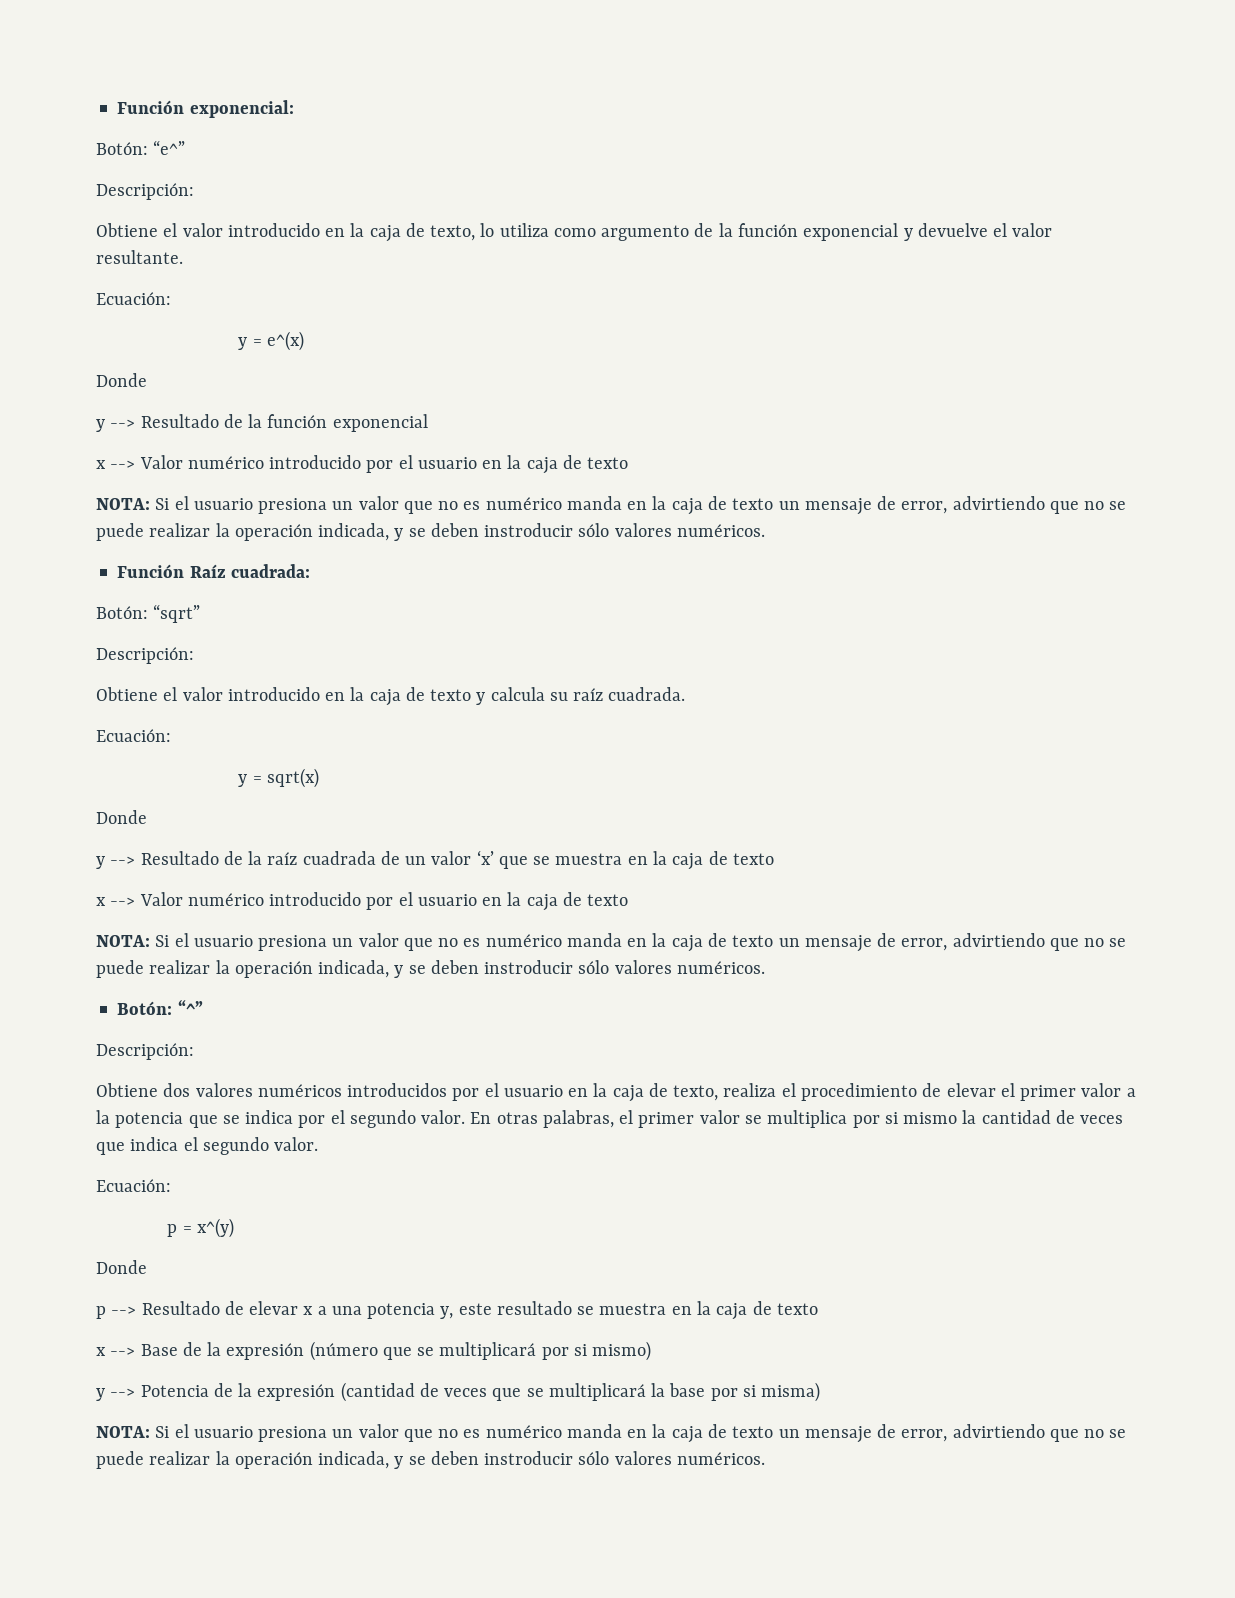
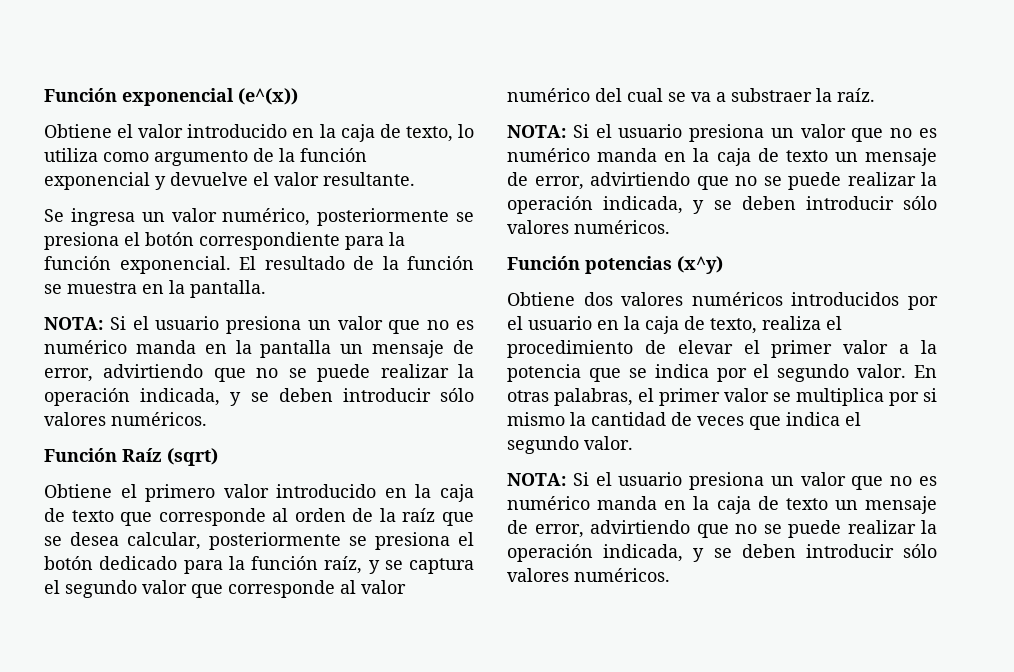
- Función exponencial:
- Botón: “e^”
- Descripción:
+ Función exponencial (e^(x))
  Obtiene el valor introducido en la caja de texto, lo utiliza como argumento de la función exponencial y devuelve el valor resultante.
- Ecuación:
- y = e^(x)
- Donde
- y --> Resultado de la función exponencial
- x --> Valor numérico introducido por el usuario en la caja de texto
- NOTA: Si el usuario presiona un valor que no es numérico manda en la caja de texto un mensaje de error, advirtiendo que no se puede realizar la operación indicada, y se deben instroducir sólo valores numéricos.
- Función Raíz cuadrada:
- Botón: “sqrt”
- Descripción:
- Obtiene el valor introducido en la caja de texto y calcula su raíz cuadrada.
- Ecuación:
- y = sqrt(x)
- Donde
- y --> Resultado de la raíz cuadrada de un valor ‘x’ que se muestra en la caja de texto
- x --> Valor numérico introducido por el usuario en la caja de texto
- NOTA: Si el usuario presiona un valor que no es numérico manda en la caja de texto un mensaje de error, advirtiendo que no se puede realizar la operación indicada, y se deben instroducir sólo valores numéricos.
- Botón: “^”
- Descripción:
+ Se ingresa un valor numérico, posteriormente se presiona el botón correspondiente para la función exponencial. El resultado de la función se muestra en la pantalla.
+ NOTA: Si el usuario presiona un valor que no es numérico manda en la pantalla un mensaje de error, advirtiendo que no se puede realizar la operación indicada, y se deben introducir sólo valores numéricos.
+ Función Raíz (sqrt)
+ Obtiene el primero valor introducido en la caja de texto que corresponde al orden de la raíz que se desea calcular, posteriormente se presiona el botón dedicado para la función raíz, y se captura el segundo valor que corresponde al valor numérico del cual se va a substraer la raíz.
+ NOTA: Si el usuario presiona un valor que no es numérico manda en la caja de texto un mensaje de error, advirtiendo que no se puede realizar la operación indicada, y se deben introducir sólo valores numéricos.
+ Función potencias (x^y)
  En otras palabras, el primer valor se multiplica por si mismo la cantidad de veces que indica el segundo valor.
- Ecuación:
- p = x^(y)
- Donde
- p --> Resultado de elevar x a una potencia y, este resultado se muestra en la caja de texto
- x --> Base de la expresión (número que se multiplicará por si mismo)
- y --> Potencia de la expresión (cantidad de veces que se multiplicará la base por si misma)
- NOTA: Si el usuario presiona un valor que no es numérico manda en la caja de texto un mensaje de error, advirtiendo que no se puede realizar la operación indicada, y se deben instroducir sólo valores numéricos.
+ NOTA: Si el usuario presiona un valor que no es numérico manda en la caja de texto un mensaje de error, advirtiendo que no se puede realizar la operación indicada, y se deben introducir sólo valores numéricos.

